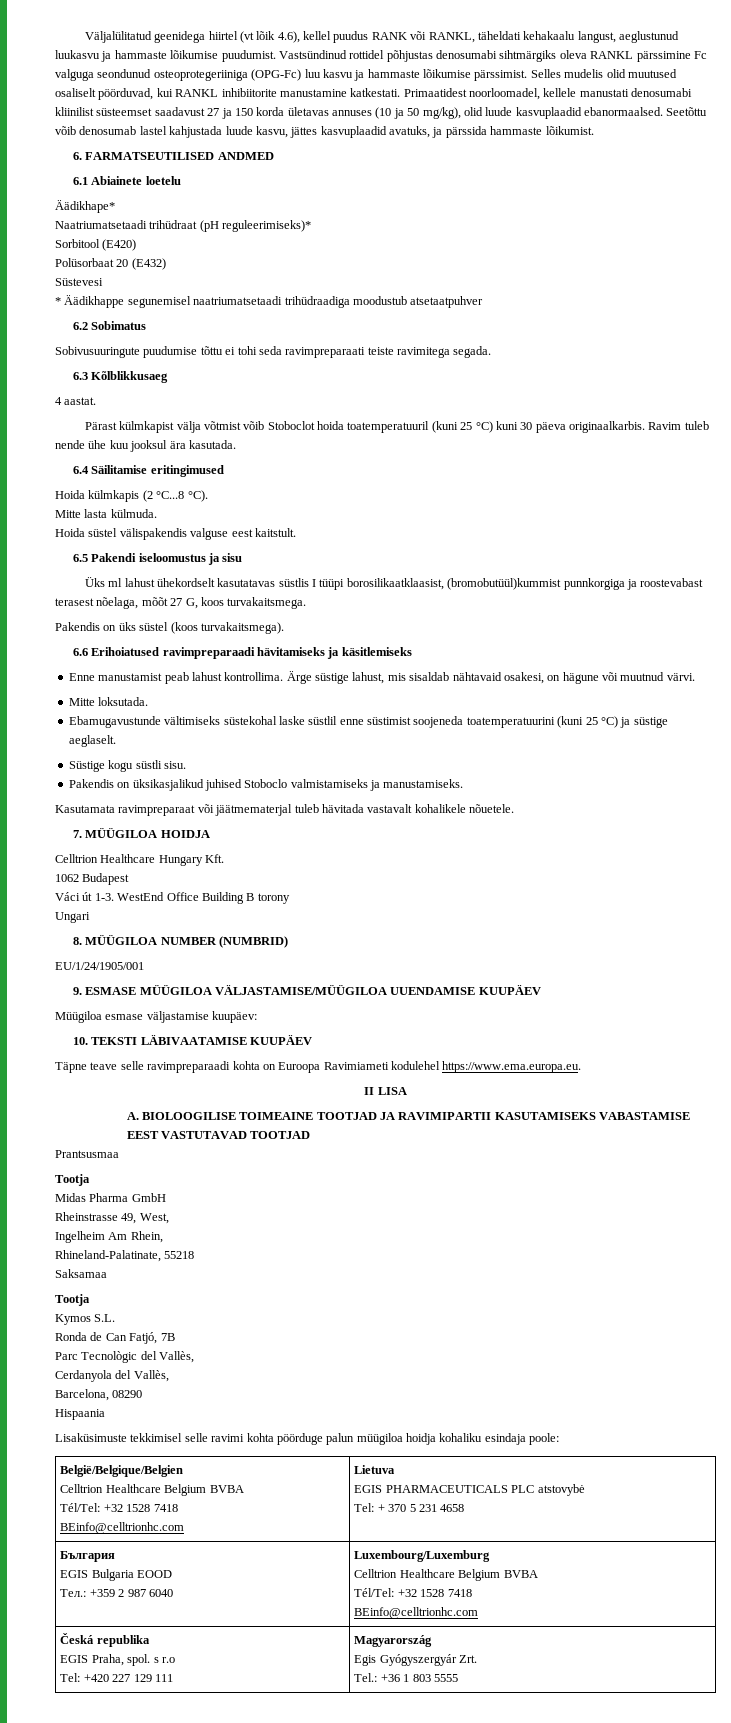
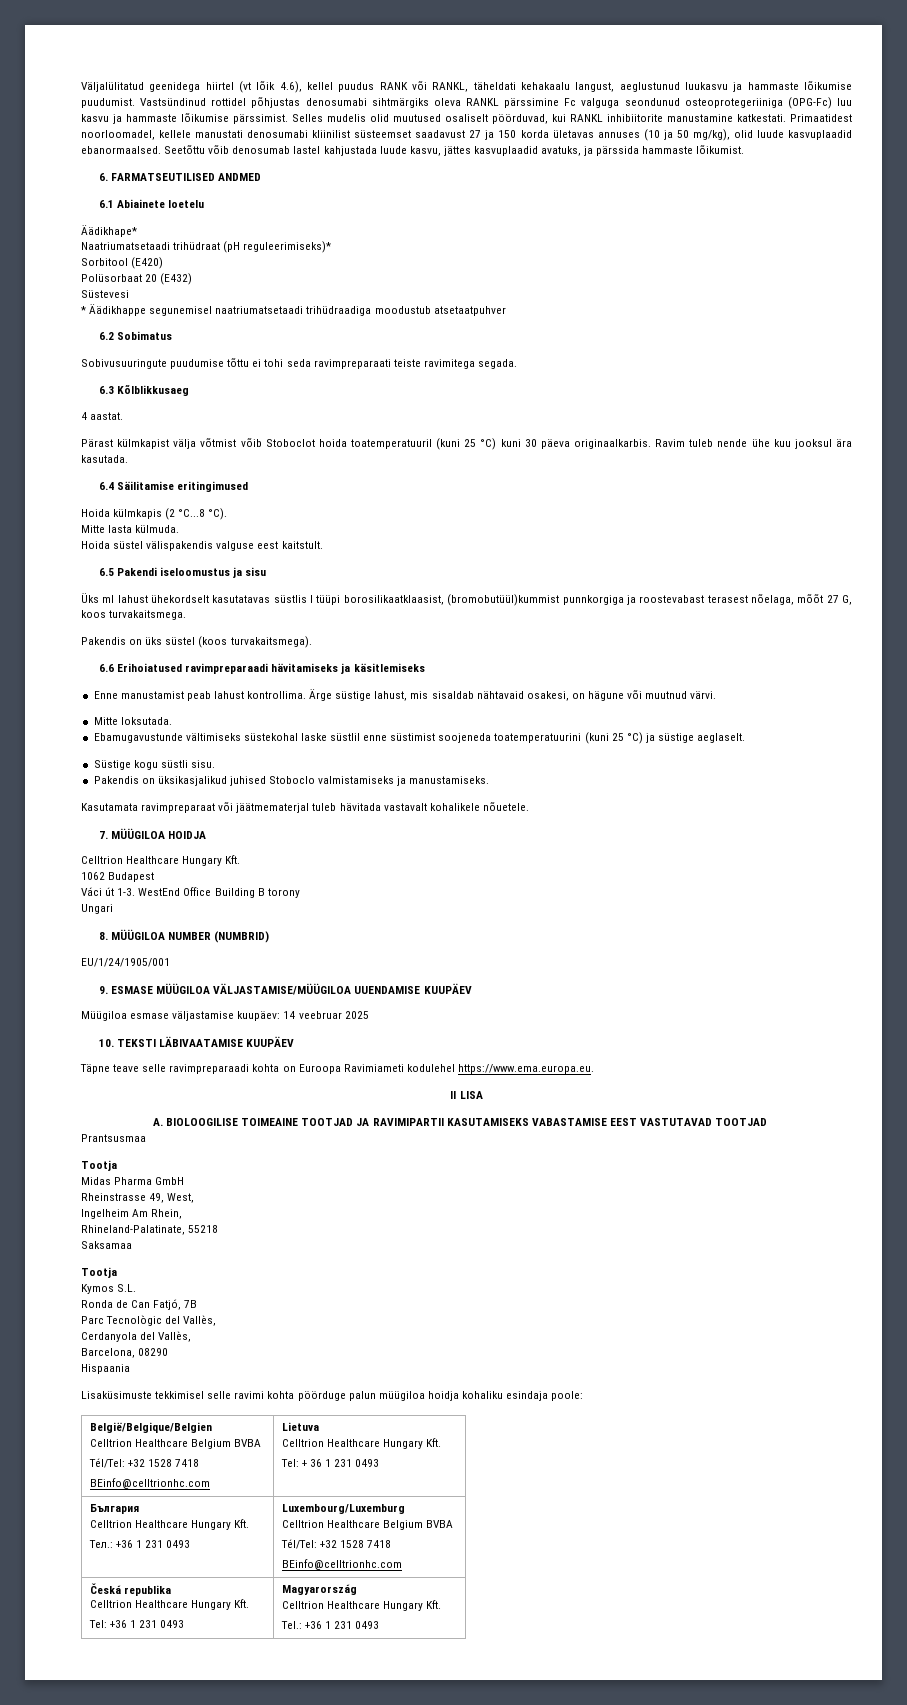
- Müügiloa esmase väljastamise kuupäev:
+ Müügiloa esmase väljastamise kuupäev: 14 veebruar 2025
  België/Belgique/Belgien
  Celltrion Healthcare Belgium BVBA
  Tél/Tel: +32 1528 7418
  BEinfo@celltrionhc.com | Lietuva
- EGIS PHARMACEUTICALS PLC atstovybė
- Tel: + 370 5 231 4658
+ Celltrion Healthcare Hungary Kft.
+ Tel: + 36 1 231 0493
  България
- EGIS Bulgaria EOOD
- Teл.: +359 2 987 6040 | Luxembourg/Luxemburg
+ Celltrion Healthcare Hungary Kft.
+ Teл.: +36 1 231 0493 | Luxembourg/Luxemburg
  Česká republika
- EGIS Praha, spol. s r.o
- Tel: +420 227 129 111 | Magyarország
- Egis Gyógyszergyár Zrt.
- Tel.: +36 1 803 5555
+ Celltrion Healthcare Hungary Kft.
+ Tel: +36 1 231 0493 | Magyarország
+ Celltrion Healthcare Hungary Kft.
+ Tel.: +36 1 231 0493

